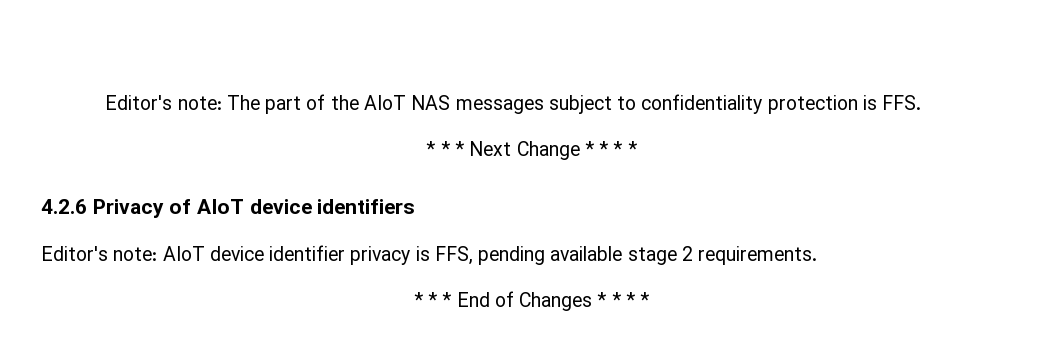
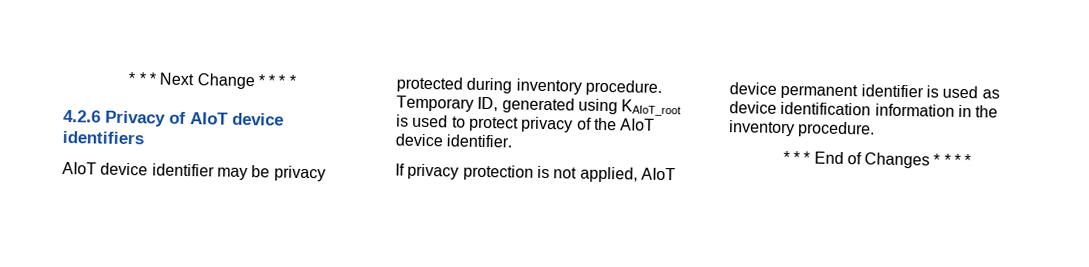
- Editor's note: The part of the AIoT NAS messages subject to confidentiality protection is FFS.
- Editor's note: AIoT device identifier privacy is FFS, pending available stage 2 requirements.
+ AIoT device identifier may be privacy protected during inventory procedure. Temporary ID, generated using KAIoT_root is used to protect privacy of the AIoT device identifier.
+ If privacy protection is not applied, AIoT device permanent identifier is used as device identification information in the inventory procedure.

